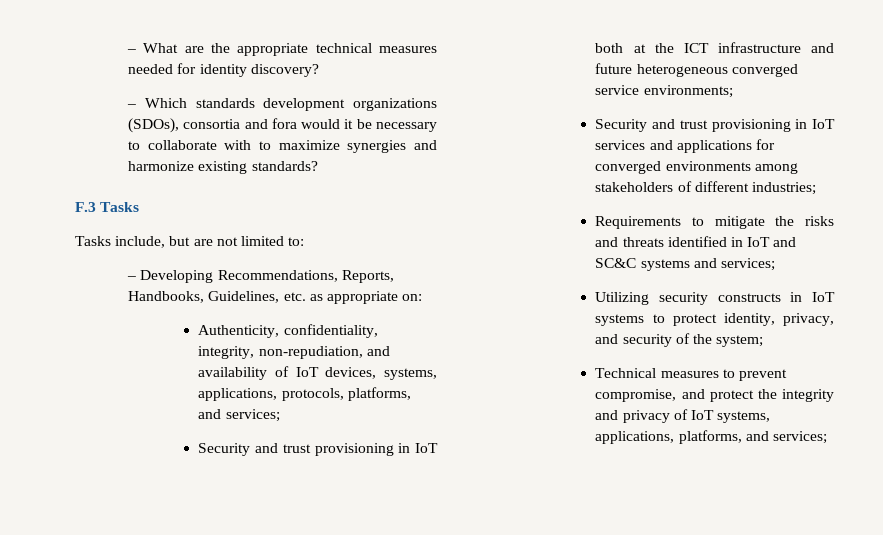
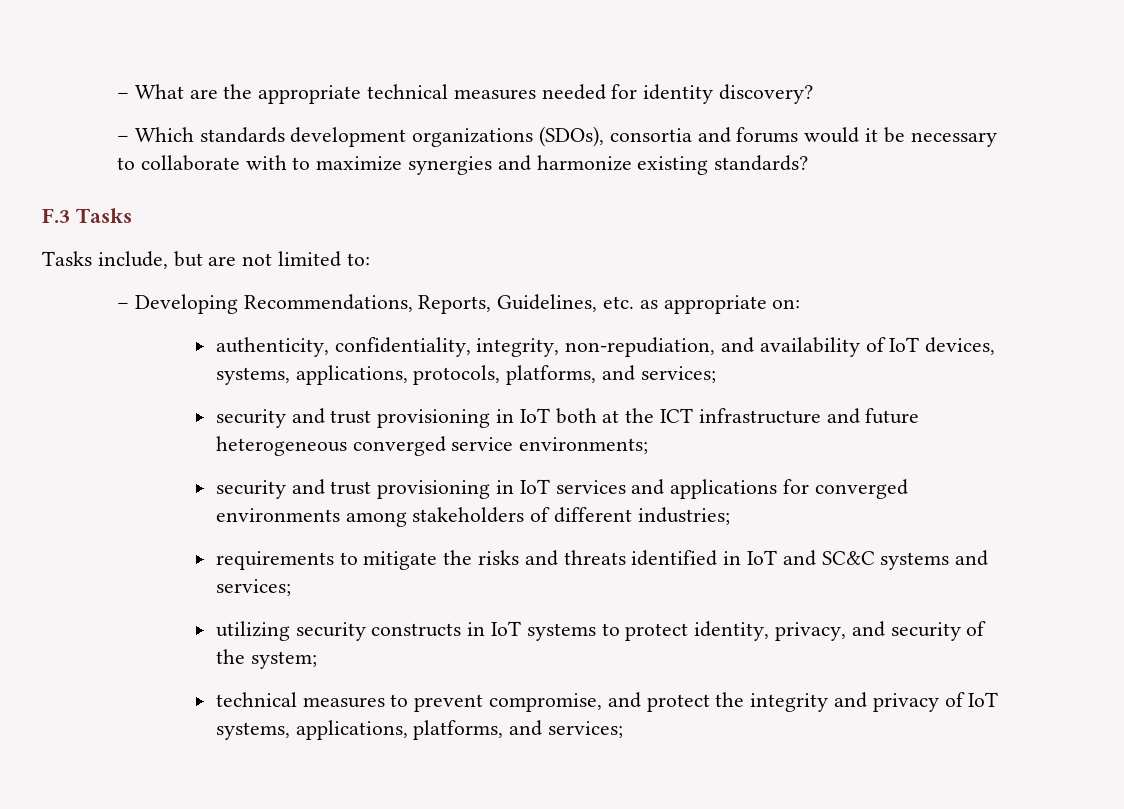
- – Which standards development organizations (SDOs), consortia and fora would it be necessary to collaborate with to maximize synergies and harmonize existing standards?
+ – Which standards development organizations (SDOs), consortia and forums would it be necessary to collaborate with to maximize synergies and harmonize existing standards?
- – Developing Recommendations, Reports, Handbooks, Guidelines, etc. as appropriate on:
+ – Developing Recommendations, Reports, Guidelines, etc. as appropriate on:
- Authenticity, confidentiality, integrity, non-repudiation, and availability of IoT devices, systems, applications, protocols, platforms, and services;
+ authenticity, confidentiality, integrity, non-repudiation, and availability of IoT devices, systems, applications, protocols, platforms, and services;
- Security and trust provisioning in IoT both at the ICT infrastructure and future heterogeneous converged service environments;
+ security and trust provisioning in IoT both at the ICT infrastructure and future heterogeneous converged service environments;
- Security and trust provisioning in IoT services and applications for converged environments among stakeholders of different industries;
+ security and trust provisioning in IoT services and applications for converged environments among stakeholders of different industries;
- Requirements to mitigate the risks and threats identified in IoT and SC&C systems and services;
+ requirements to mitigate the risks and threats identified in IoT and SC&C systems and services;
- Utilizing security constructs in IoT systems to protect identity, privacy, and security of the system;
+ utilizing security constructs in IoT systems to protect identity, privacy, and security of the system;
- Technical measures to prevent compromise, and protect the integrity and privacy of IoT systems, applications, platforms, and services;
+ technical measures to prevent compromise, and protect the integrity and privacy of IoT systems, applications, platforms, and services;

